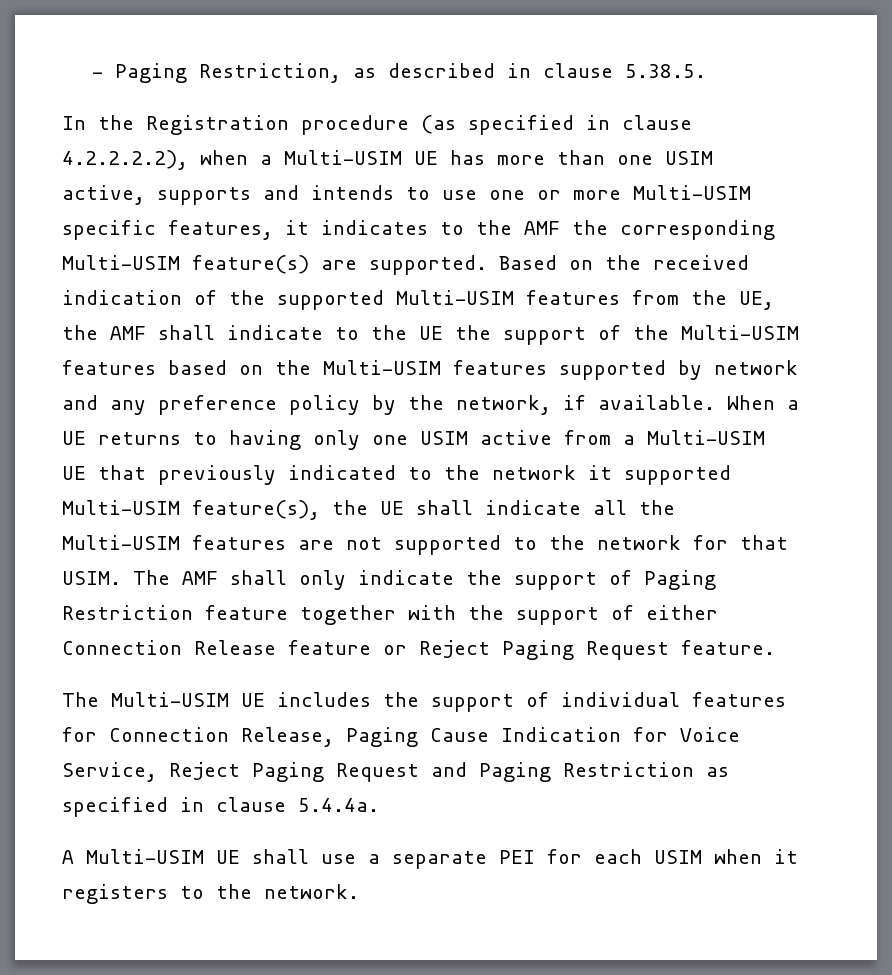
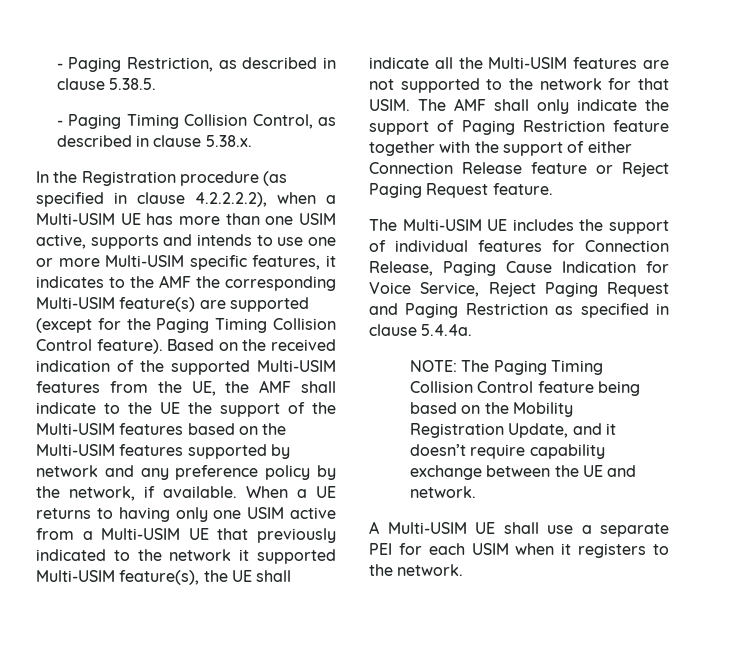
+ - Paging Timing Collision Control, as described in clause 5.38.x.
- In the Registration procedure (as specified in clause 4.2.2.2.2), when a Multi-USIM UE has more than one USIM active, supports and intends to use one or more Multi-USIM specific features, it indicates to the AMF the corresponding Multi-USIM feature(s) are supported.
+ In the Registration procedure (as specified in clause 4.2.2.2.2), when a Multi-USIM UE has more than one USIM active, supports and intends to use one or more Multi-USIM specific features, it indicates to the AMF the corresponding Multi-USIM feature(s) are supported (except for the Paging Timing Collision Control feature).
+ NOTE: The Paging Timing Collision Control feature being based on the Mobility Registration Update, and it doesn’t require capability exchange between the UE and network.

